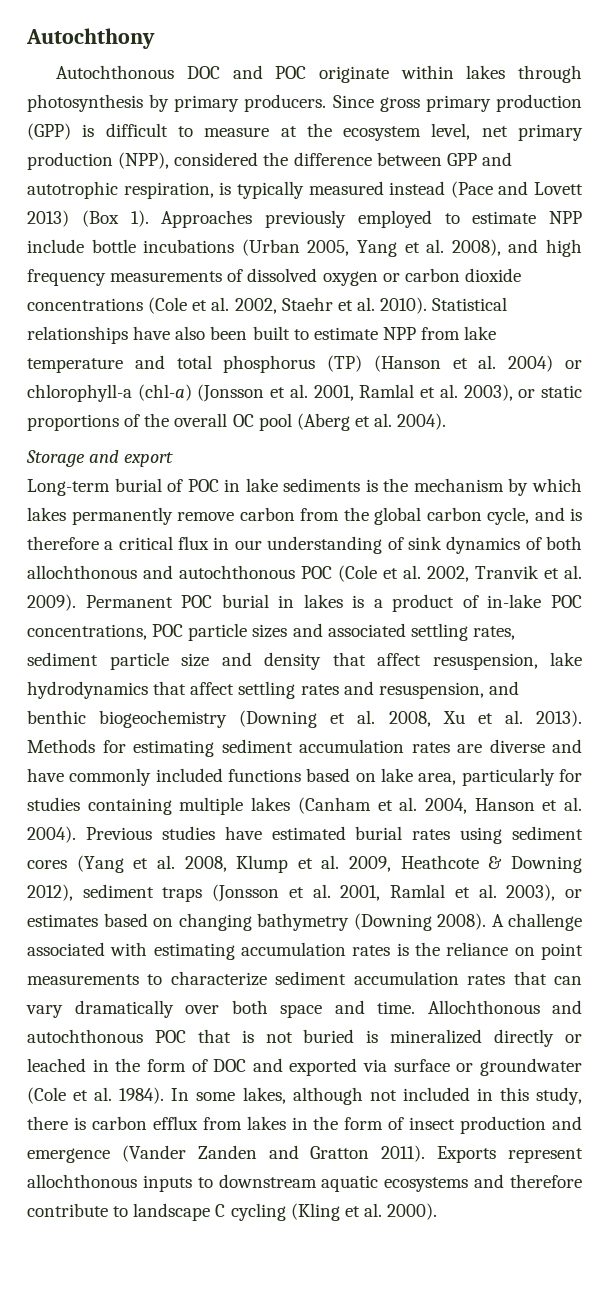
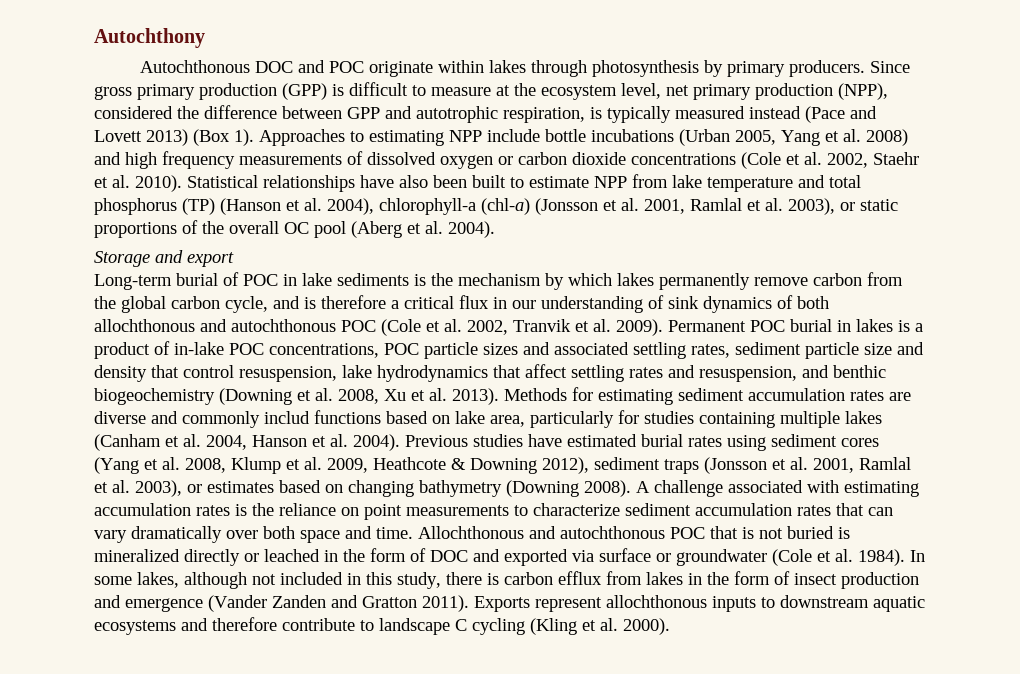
- Approaches previously employed to estimate NPP include bottle incubations (Urban 2005, Yang et al. 2008), and high frequency measurements of dissolved oxygen or carbon dioxide concentrations (Cole et al. 2002, Staehr et al. 2010).
+ Approaches to estimating NPP include bottle incubations (Urban 2005, Yang et al. 2008) and high frequency measurements of dissolved oxygen or carbon dioxide concentrations (Cole et al. 2002, Staehr et al. 2010).
- Statistical relationships have also been built to estimate NPP from lake temperature and total phosphorus (TP) (Hanson et al. 2004) or chlorophyll-a (chl-a) (Jonsson et al. 2001, Ramlal et al. 2003), or static proportions of the overall OC pool (Aberg et al. 2004).
+ Statistical relationships have also been built to estimate NPP from lake temperature and total phosphorus (TP) (Hanson et al. 2004), chlorophyll-a (chl-a) (Jonsson et al. 2001, Ramlal et al. 2003), or static proportions of the overall OC pool (Aberg et al. 2004).
- Permanent POC burial in lakes is a product of in-lake POC concentrations, POC particle sizes and associated settling rates, sediment particle size and density that affect resuspension, lake hydrodynamics that affect settling rates and resuspension, and benthic biogeochemistry (Downing et al. 2008, Xu et al. 2013).
+ Permanent POC burial in lakes is a product of in-lake POC concentrations, POC particle sizes and associated settling rates, sediment particle size and density that control resuspension, lake hydrodynamics that affect settling rates and resuspension, and benthic biogeochemistry (Downing et al. 2008, Xu et al. 2013).
- Methods for estimating sediment accumulation rates are diverse and have commonly included functions based on lake area, particularly for studies containing multiple lakes (Canham et al. 2004, Hanson et al. 2004).
+ Methods for estimating sediment accumulation rates are diverse and commonly includ functions based on lake area, particularly for studies containing multiple lakes (Canham et al. 2004, Hanson et al. 2004).

